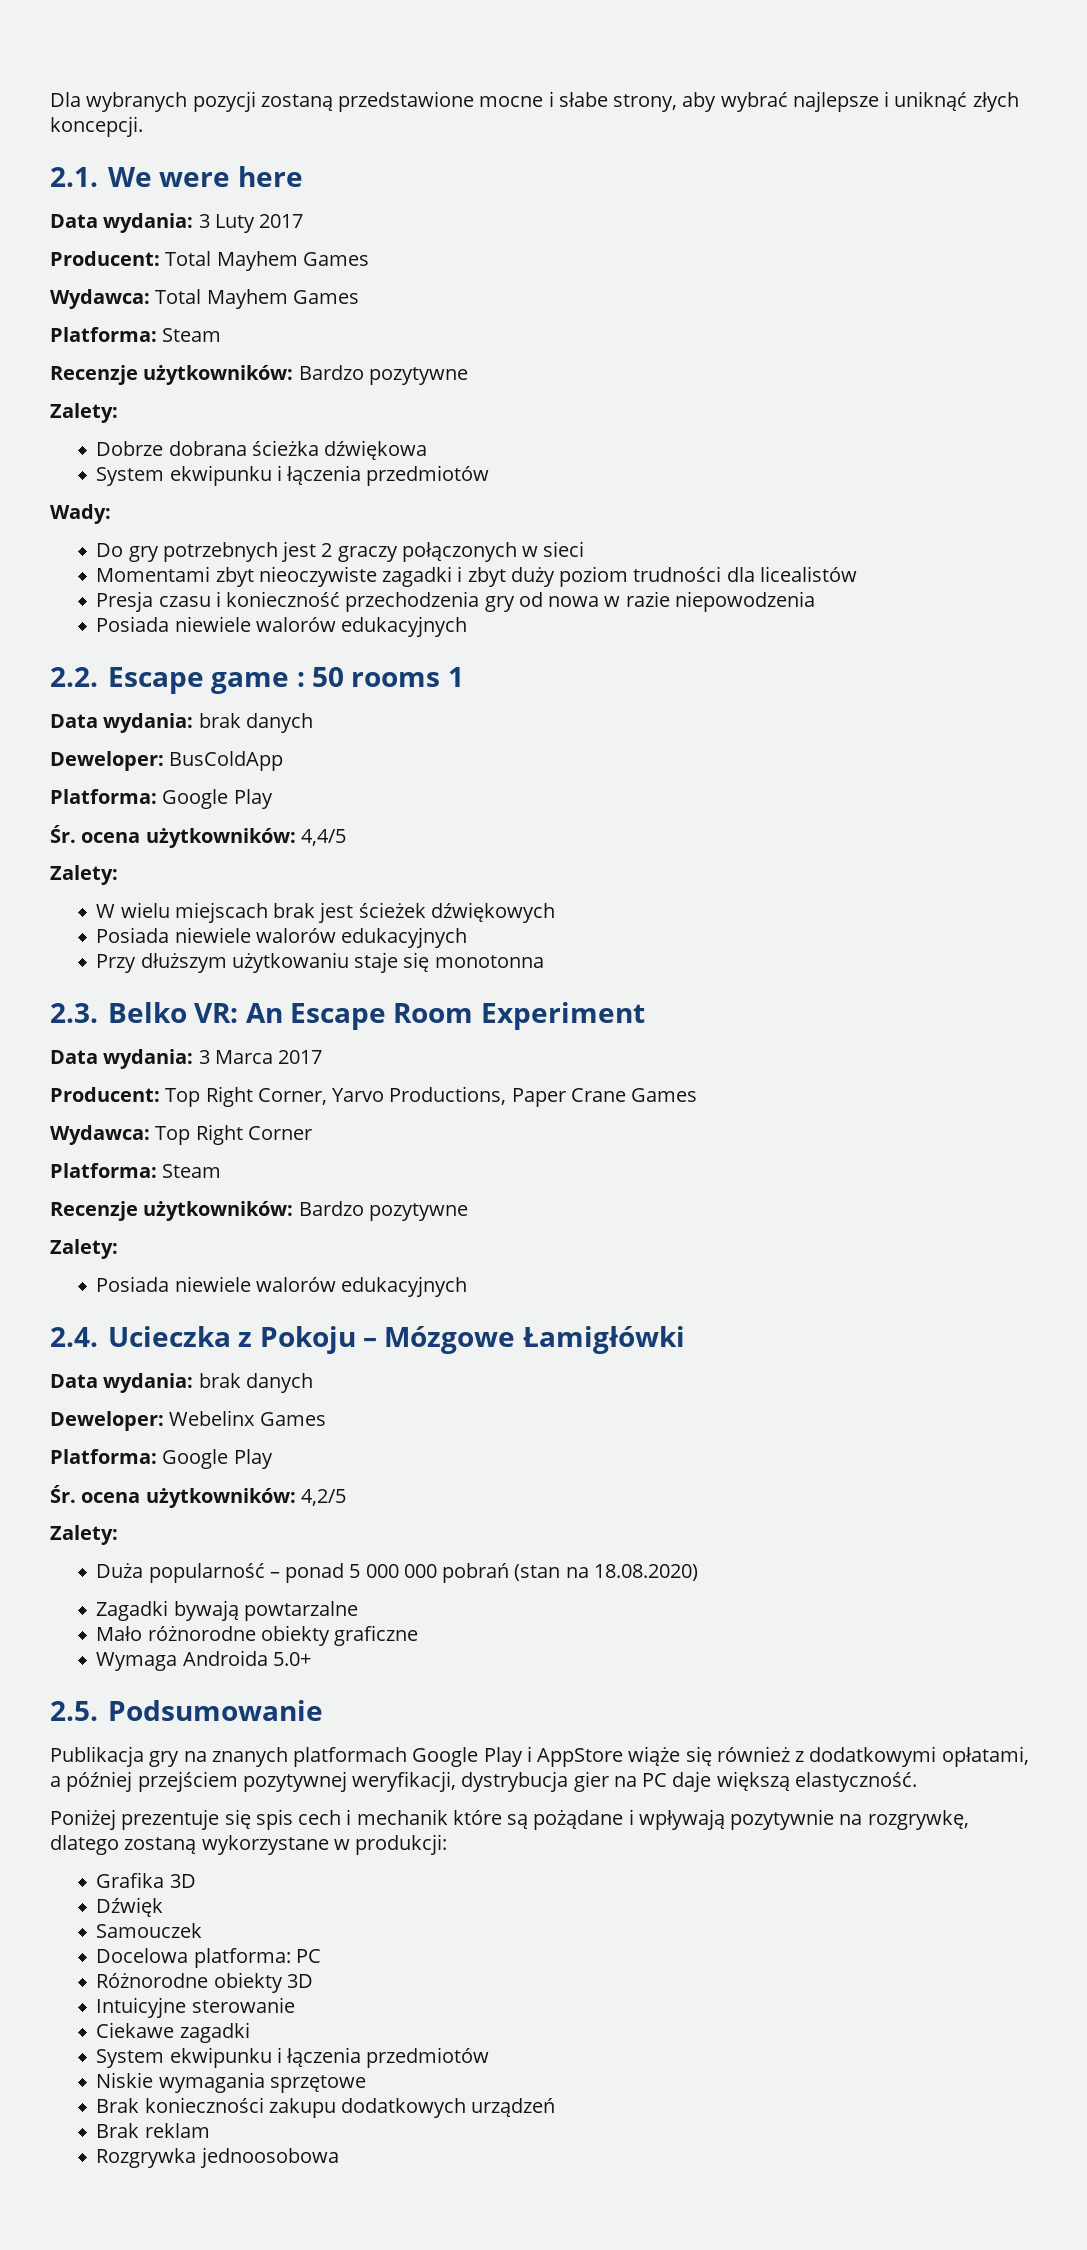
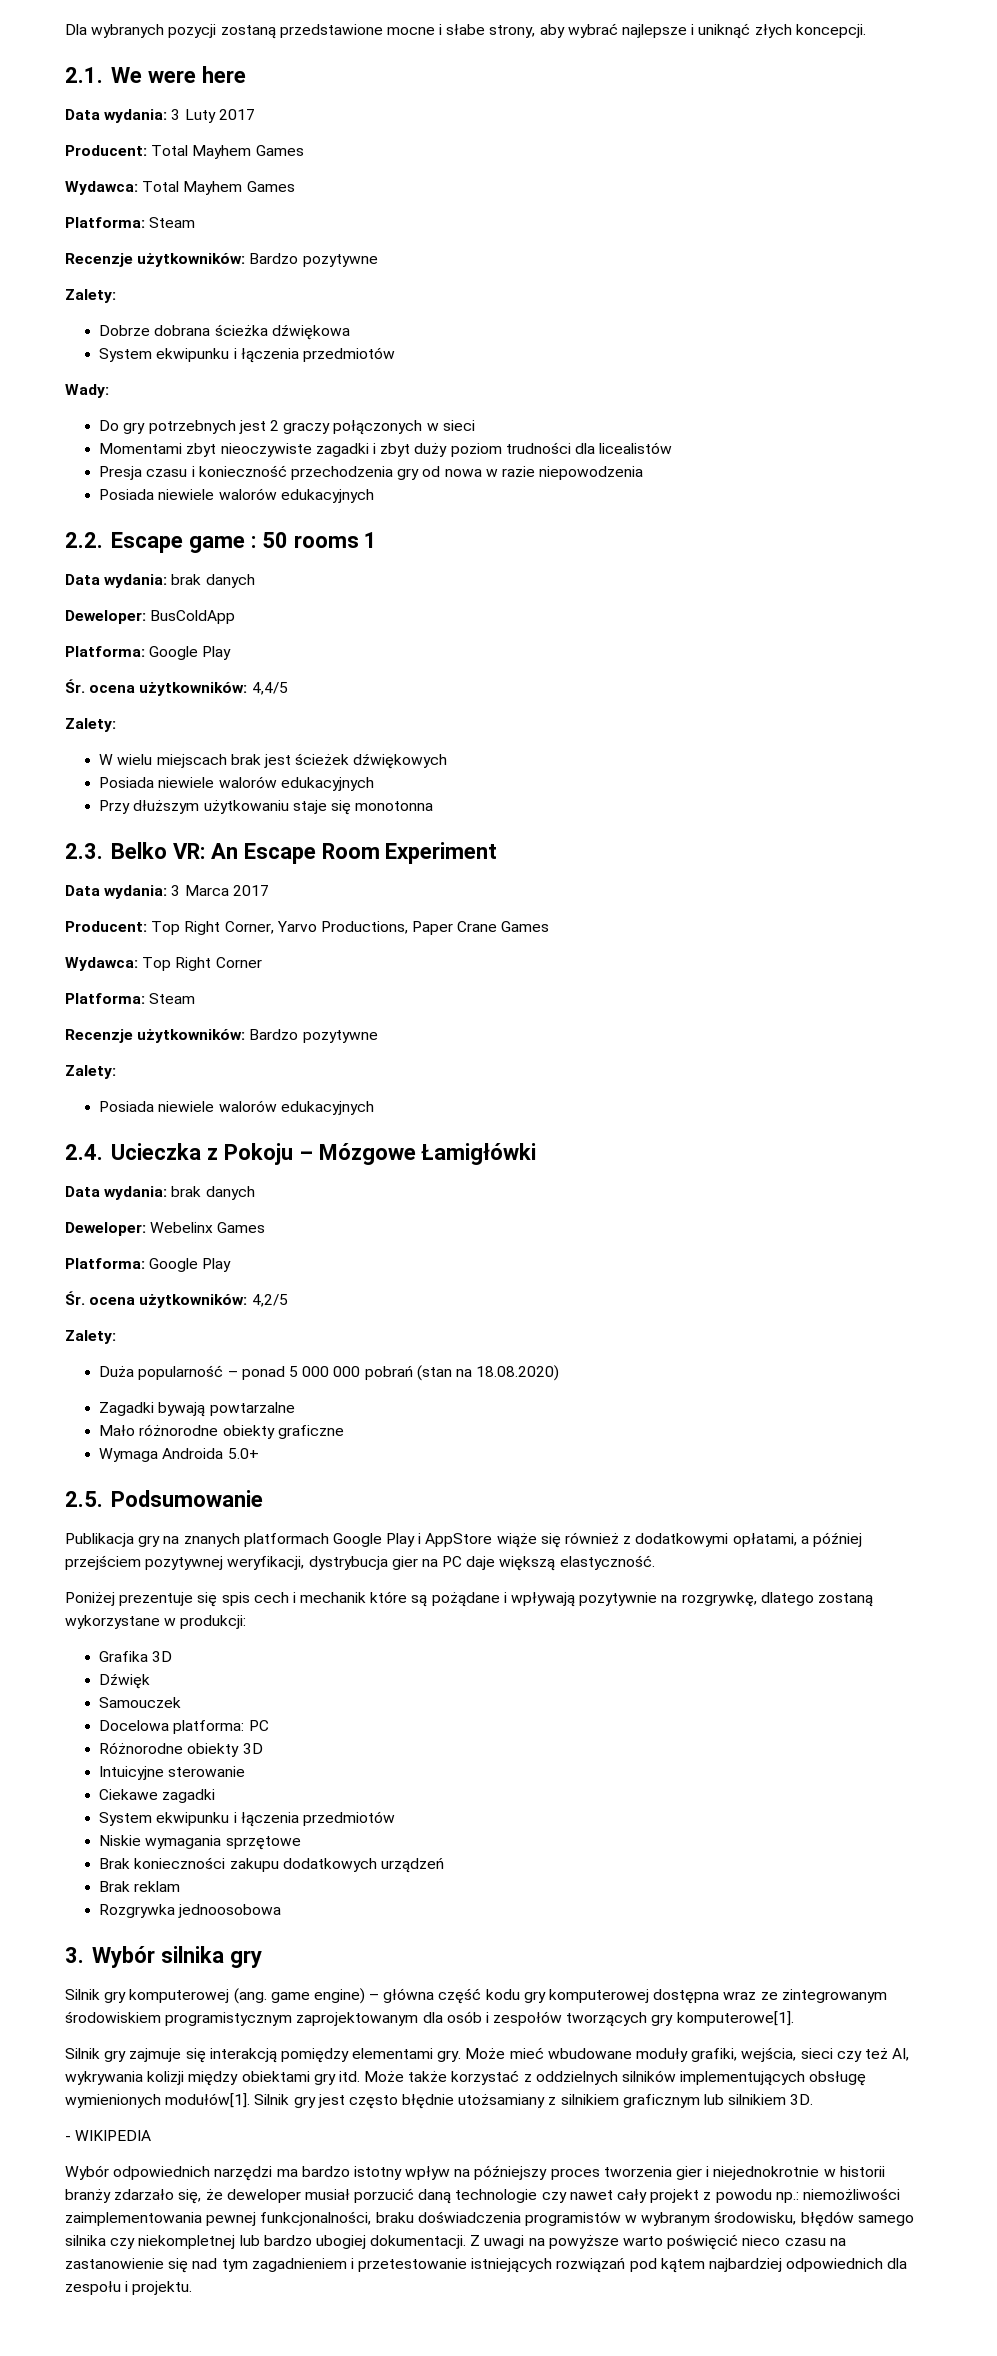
+ 3. Wybór silnika gry
+ Silnik gry komputerowej (ang. game engine) – główna część kodu gry komputerowej dostępna wraz ze zintegrowanym środowiskiem programistycznym zaprojektowanym dla osób i zespołów tworzących gry komputerowe[1].
+ Silnik gry zajmuje się interakcją pomiędzy elementami gry. Może mieć wbudowane moduły grafiki, wejścia, sieci czy też AI, wykrywania kolizji między obiektami gry itd. Może także korzystać z oddzielnych silników implementujących obsługę wymienionych modułów[1]. Silnik gry jest często błędnie utożsamiany z silnikiem graficznym lub silnikiem 3D.
+ - WIKIPEDIA
+ Wybór odpowiednich narzędzi ma bardzo istotny wpływ na późniejszy proces tworzenia gier i niejednokrotnie w historii branży zdarzało się, że deweloper musiał porzucić daną technologie czy nawet cały projekt z powodu np.: niemożliwości zaimplementowania pewnej funkcjonalności, braku doświadczenia programistów w wybranym środowisku, błędów samego silnika czy niekompletnej lub bardzo ubogiej dokumentacji. Z uwagi na powyższe warto poświęcić nieco czasu na zastanowienie się nad tym zagadnieniem i przetestowanie istniejących rozwiązań pod kątem najbardziej odpowiednich dla zespołu i projektu.

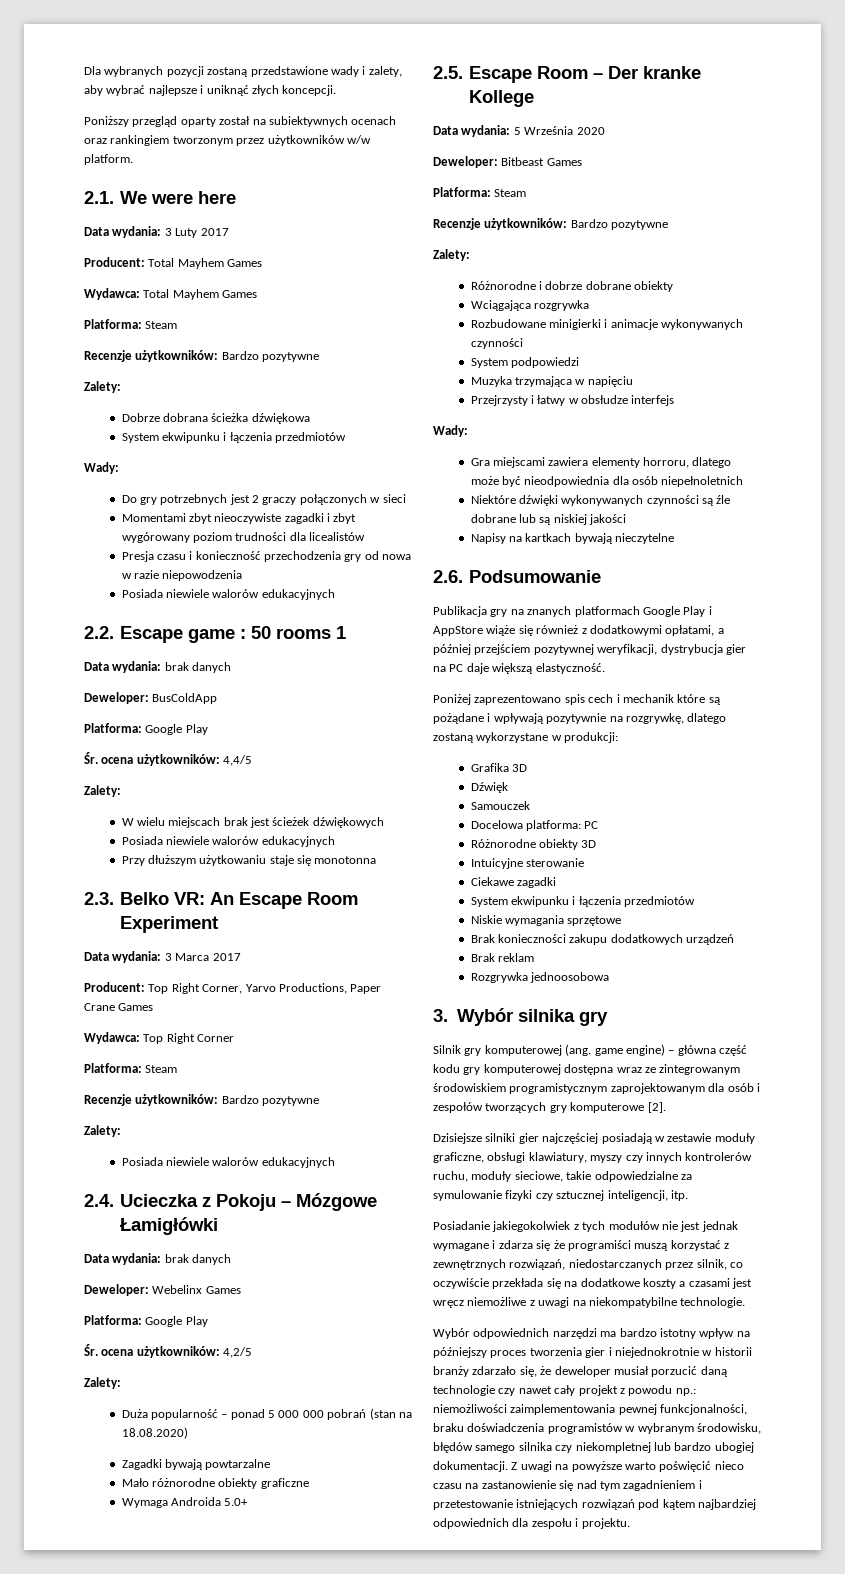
- Dla wybranych pozycji zostaną przedstawione mocne i słabe strony, aby wybrać najlepsze i uniknąć złych koncepcji.
+ Dla wybranych pozycji zostaną przedstawione wady i zalety, aby wybrać najlepsze i uniknąć złych koncepcji.
+ Poniższy przegląd oparty został na subiektywnych ocenach oraz rankingiem tworzonym przez użytkowników w/w platform.
- Momentami zbyt nieoczywiste zagadki i zbyt duży poziom trudności dla licealistów
+ Momentami zbyt nieoczywiste zagadki i zbyt wygórowany poziom trudności dla licealistów
- 2.5. Podsumowanie
+ 2.5. Escape Room – Der kranke Kollege
+ Data wydania: 5 Września 2020
+ Deweloper: Bitbeast Games
+ Platforma: Steam
+ Recenzje użytkowników: Bardzo pozytywne
+ Zalety:
+ Różnorodne i dobrze dobrane obiekty
+ Wciągająca rozgrywka
+ Rozbudowane minigierki i animacje wykonywanych czynności
+ System podpowiedzi
+ Muzyka trzymająca w napięciu
+ Przejrzysty i łatwy w obsłudze interfejs
+ Wady:
+ Gra miejscami zawiera elementy horroru, dlatego może być nieodpowiednia dla osób niepełnoletnich
+ Niektóre dźwięki wykonywanych czynności są źle dobrane lub są niskiej jakości
+ Napisy na kartkach bywają nieczytelne
+ 2.6. Podsumowanie
- Poniżej prezentuje się spis cech i mechanik które są pożądane i wpływają pozytywnie na rozgrywkę, dlatego zostaną wykorzystane w produkcji:
+ Poniżej zaprezentowano spis cech i mechanik które są pożądane i wpływają pozytywnie na rozgrywkę, dlatego zostaną wykorzystane w produkcji:
- Silnik gry komputerowej (ang. game engine) – główna część kodu gry komputerowej dostępna wraz ze zintegrowanym środowiskiem programistycznym zaprojektowanym dla osób i zespołów tworzących gry komputerowe[1].
- Silnik gry zajmuje się interakcją pomiędzy elementami gry. Może mieć wbudowane moduły grafiki, wejścia, sieci czy też AI, wykrywania kolizji między obiektami gry itd. Może także korzystać z oddzielnych silników implementujących obsługę wymienionych modułów[1]. Silnik gry jest często błędnie utożsamiany z silnikiem graficznym lub silnikiem 3D.
- - WIKIPEDIA
+ Silnik gry komputerowej (ang. game engine) – główna część kodu gry komputerowej dostępna wraz ze zintegrowanym środowiskiem programistycznym zaprojektowanym dla osób i zespołów tworzących gry komputerowe [2].
+ Dzisiejsze silniki gier najczęściej posiadają w zestawie moduły graficzne, obsługi klawiatury, myszy czy innych kontrolerów ruchu, moduły sieciowe, takie odpowiedzialne za symulowanie fizyki czy sztucznej inteligencji, itp.
+ Posiadanie jakiegokolwiek z tych modułów nie jest jednak wymagane i zdarza się że programiści muszą korzystać z zewnętrznych rozwiązań, niedostarczanych przez silnik, co oczywiście przekłada się na dodatkowe koszty a czasami jest wręcz niemożliwe z uwagi na niekompatybilne technologie.

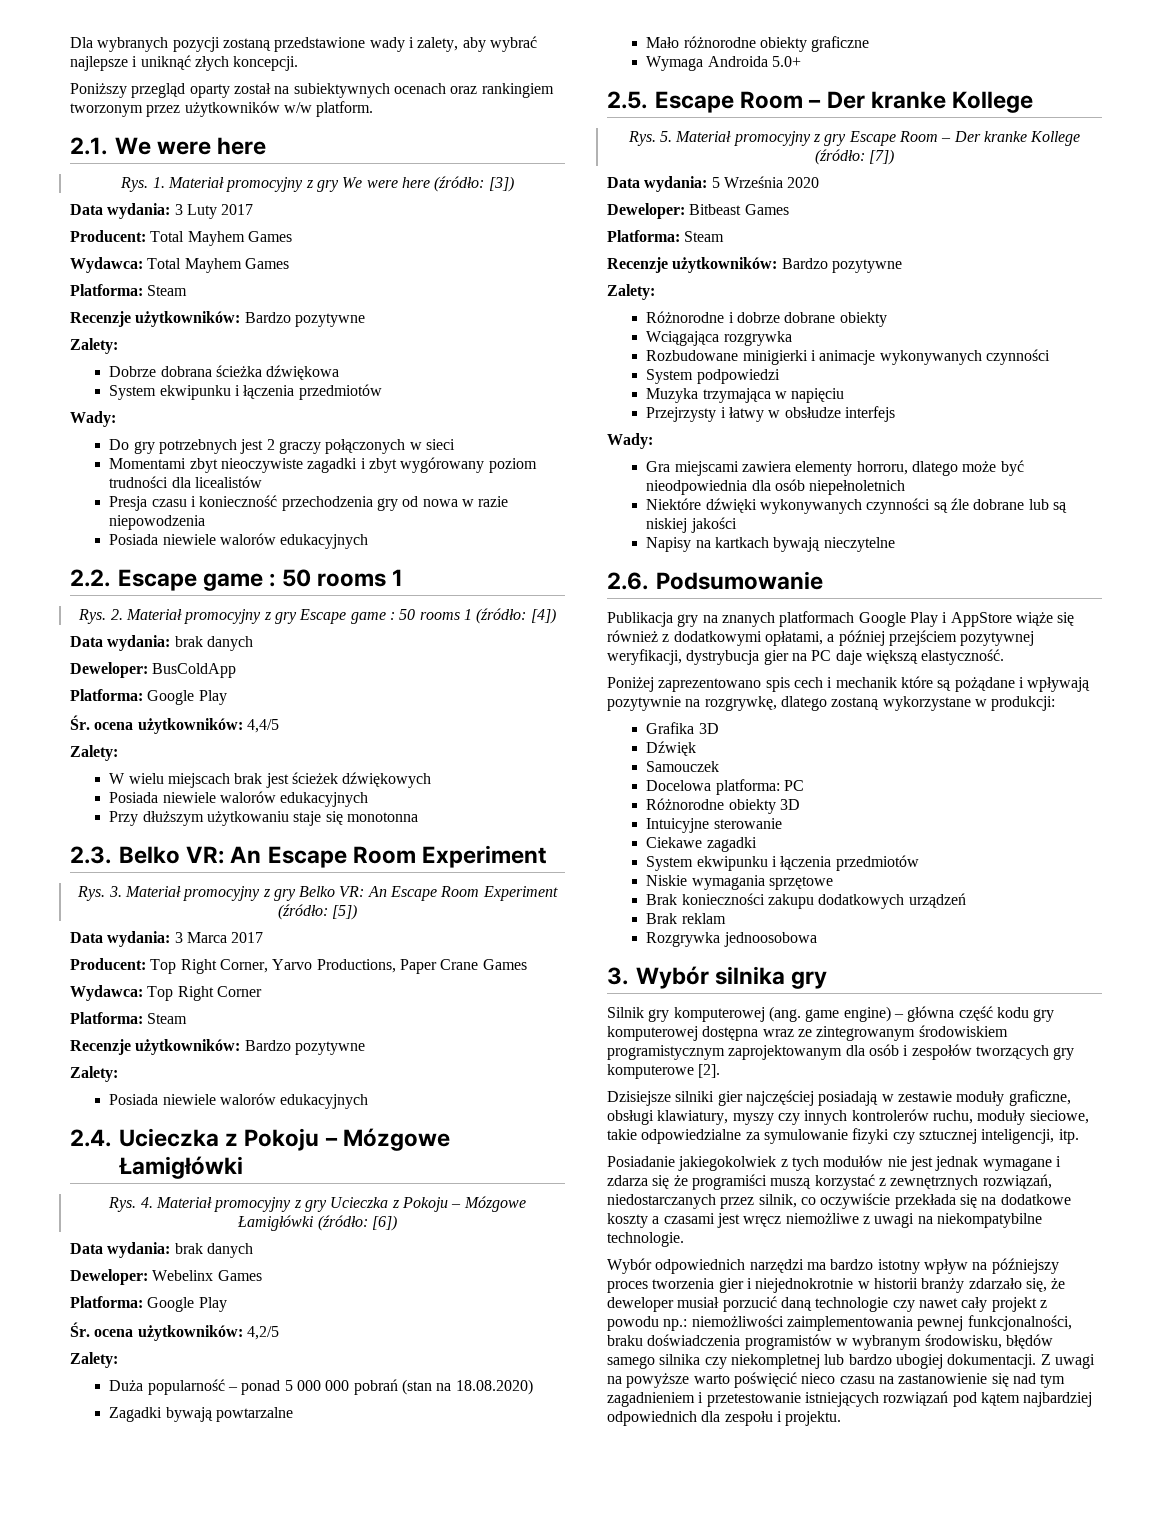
+ Rys. 1. Materiał promocyjny z gry We were here (źródło: [3])
+ Rys. 2. Materiał promocyjny z gry Escape game : 50 rooms 1 (źródło: [4])
+ Rys. 3. Materiał promocyjny z gry Belko VR: An Escape Room Experiment (źródło: [5])
+ Rys. 4. Materiał promocyjny z gry Ucieczka z Pokoju – Mózgowe Łamigłówki (źródło: [6])
+ Rys. 5. Materiał promocyjny z gry Escape Room – Der kranke Kollege (źródło: [7])

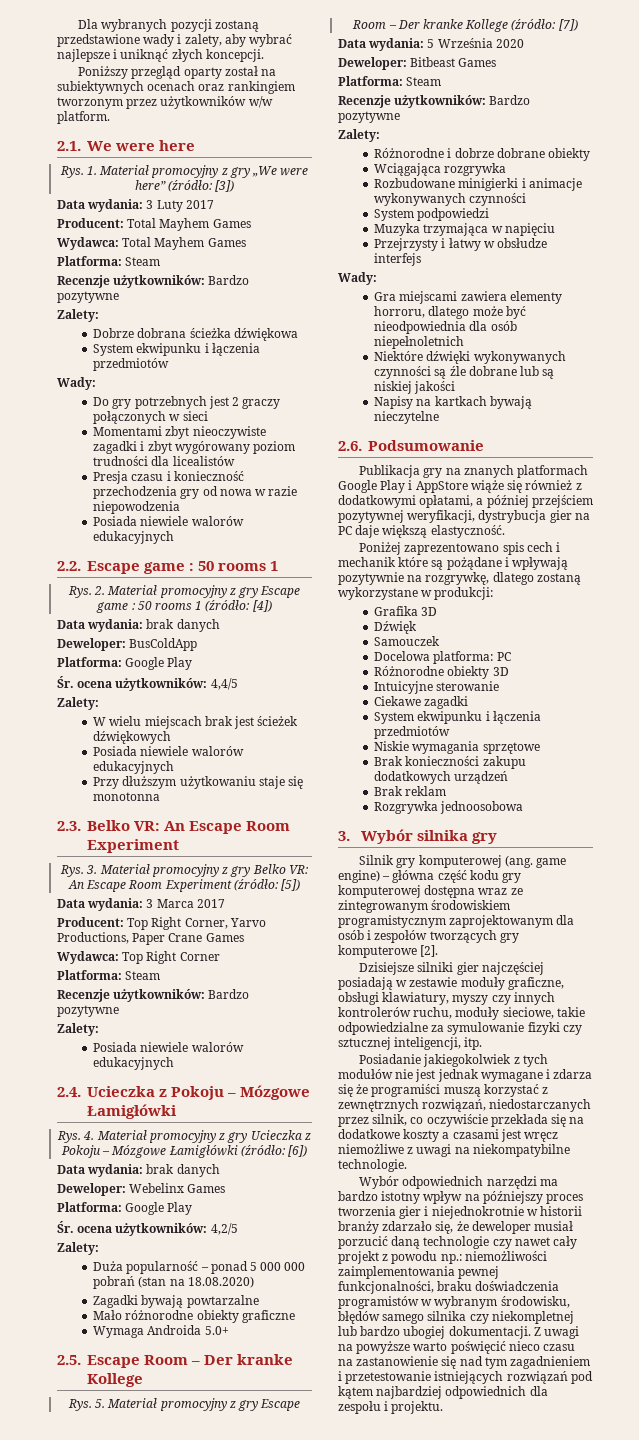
- Rys. 1. Materiał promocyjny z gry We were here (źródło: [3])
+ Rys. 1. Materiał promocyjny z gry „We were here” (źródło: [3])

